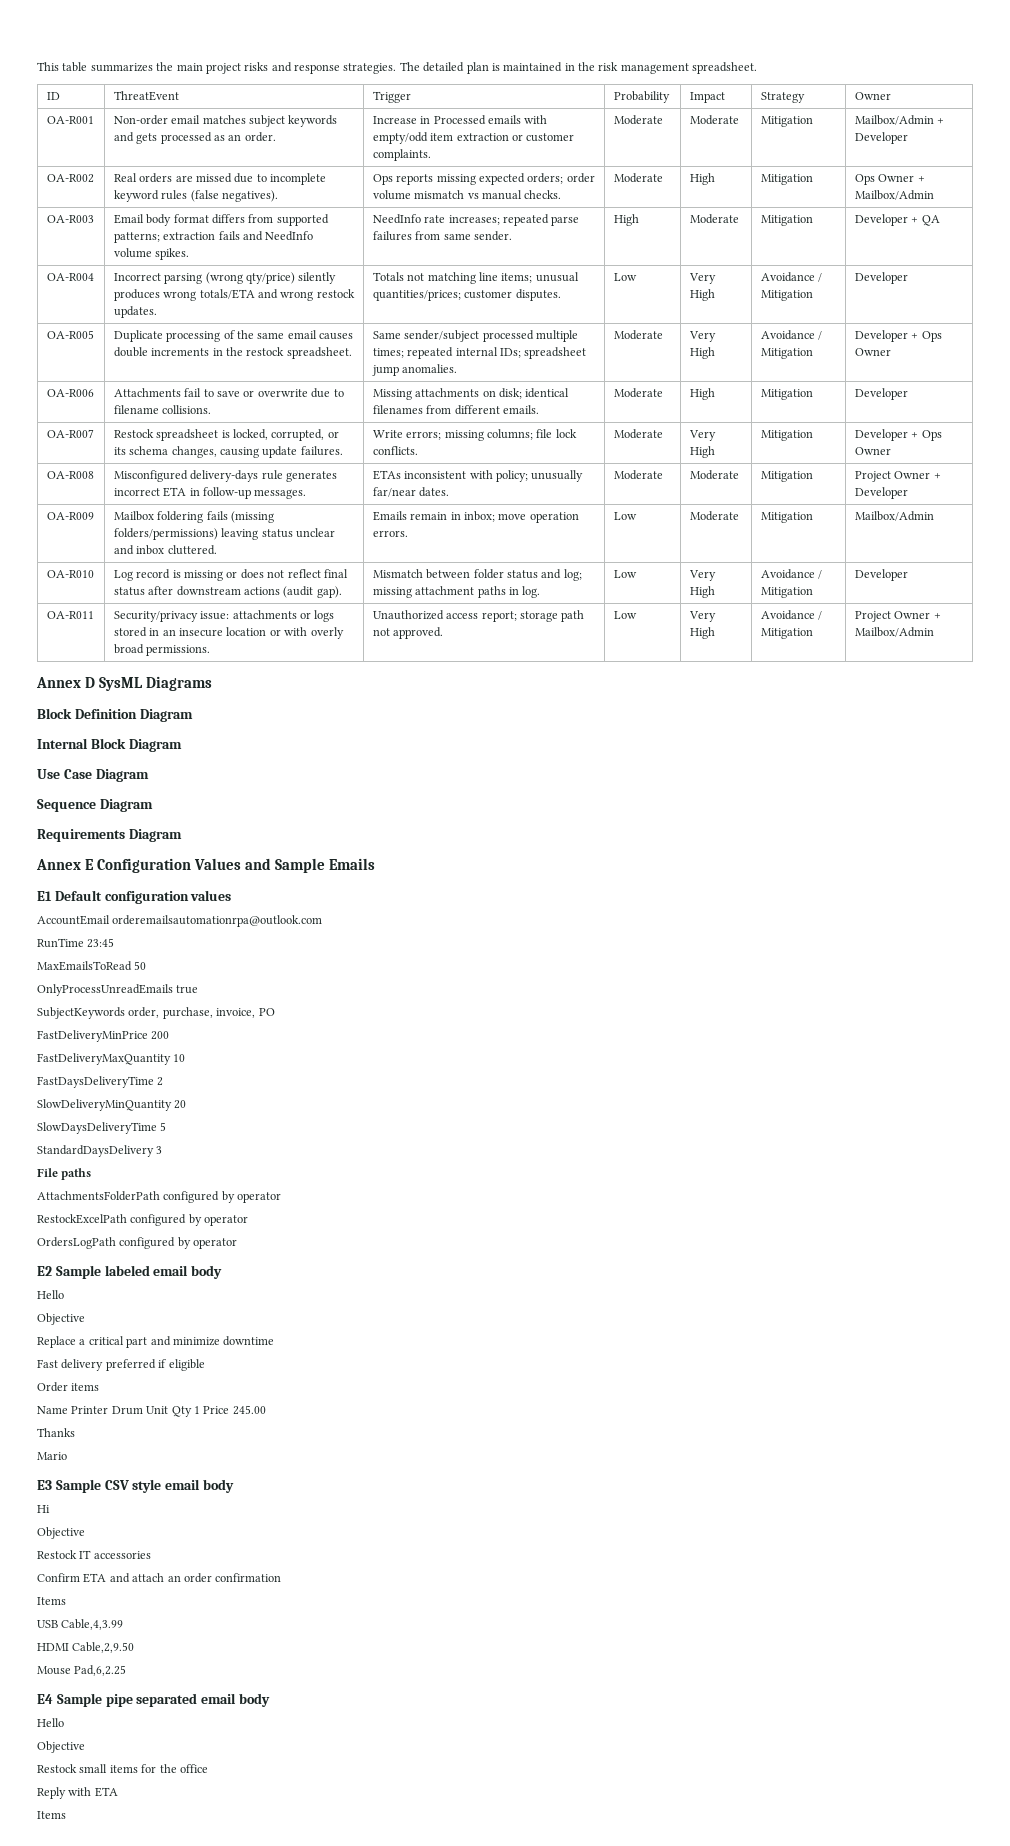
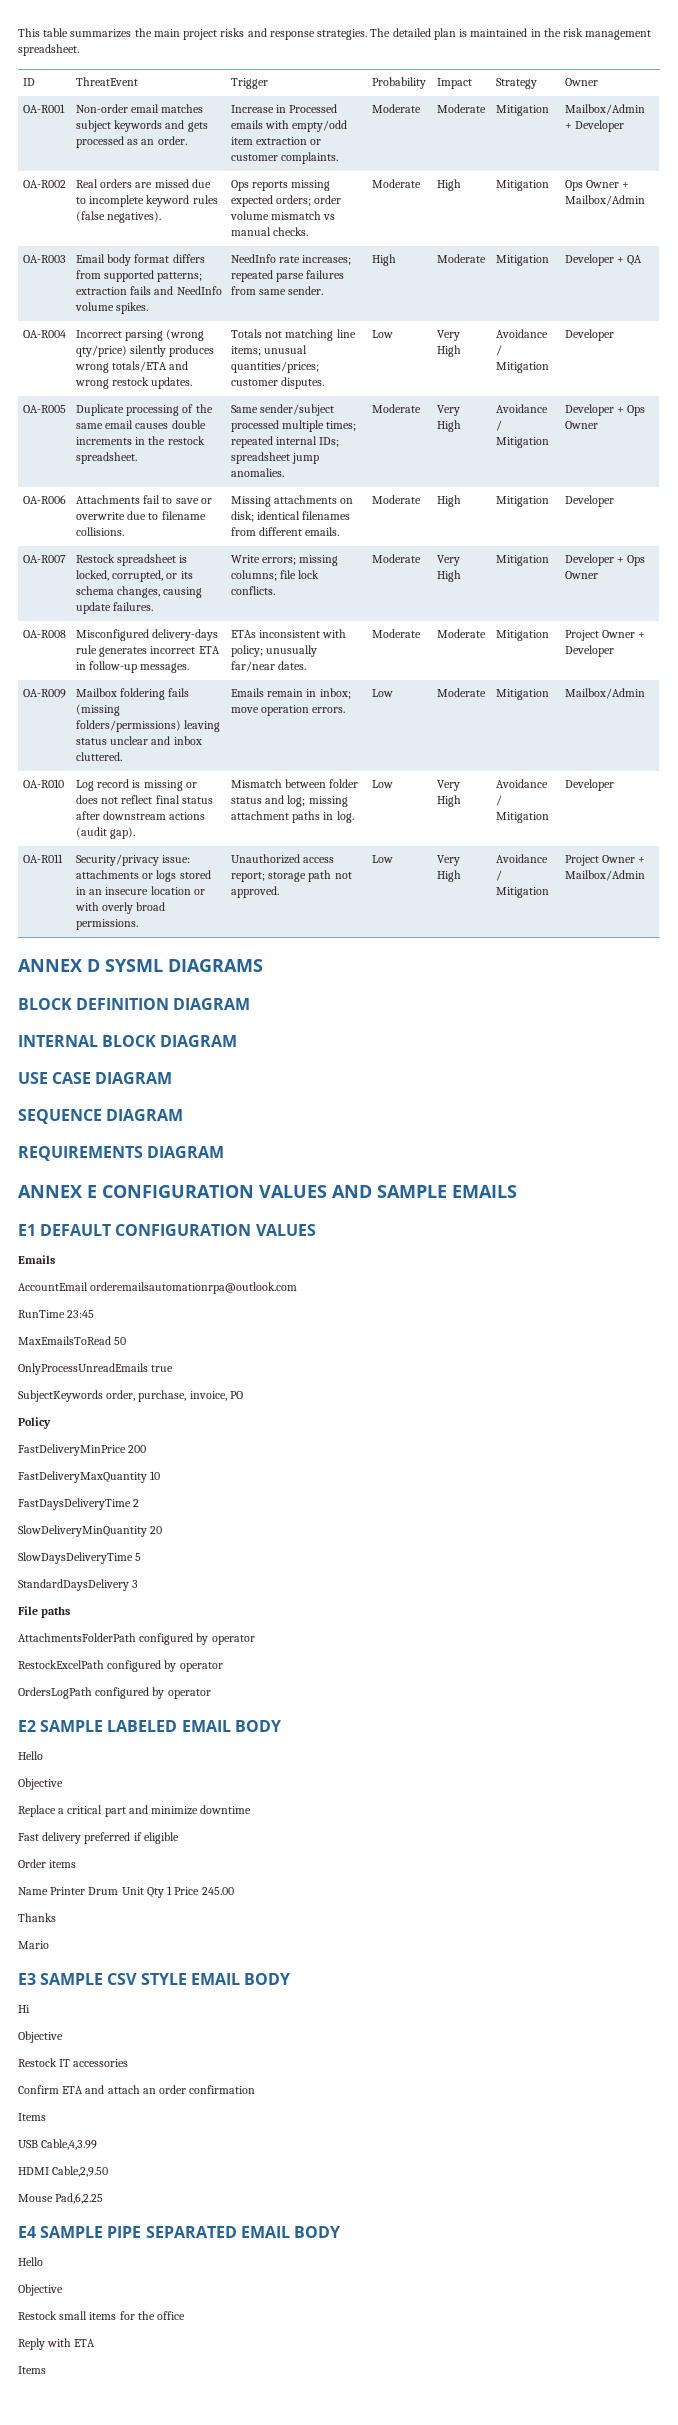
- Annex D SysML Diagrams
- Block Definition Diagram
- Internal Block Diagram
- Use Case Diagram
- Sequence Diagram
- Requirements Diagram
- Annex E Configuration Values and Sample Emails
- E1 Default configuration values
+ ANNEX D SYSML DIAGRAMS
+ BLOCK DEFINITION DIAGRAM
+ INTERNAL BLOCK DIAGRAM
+ USE CASE DIAGRAM
+ SEQUENCE DIAGRAM
+ REQUIREMENTS DIAGRAM
+ ANNEX E CONFIGURATION VALUES AND SAMPLE EMAILS
+ E1 DEFAULT CONFIGURATION VALUES
+ Emails
+ Policy
- E2 Sample labeled email body
+ E2 SAMPLE LABELED EMAIL BODY
- E3 Sample CSV style email body
+ E3 SAMPLE CSV STYLE EMAIL BODY
- E4 Sample pipe separated email body
+ E4 SAMPLE PIPE SEPARATED EMAIL BODY

